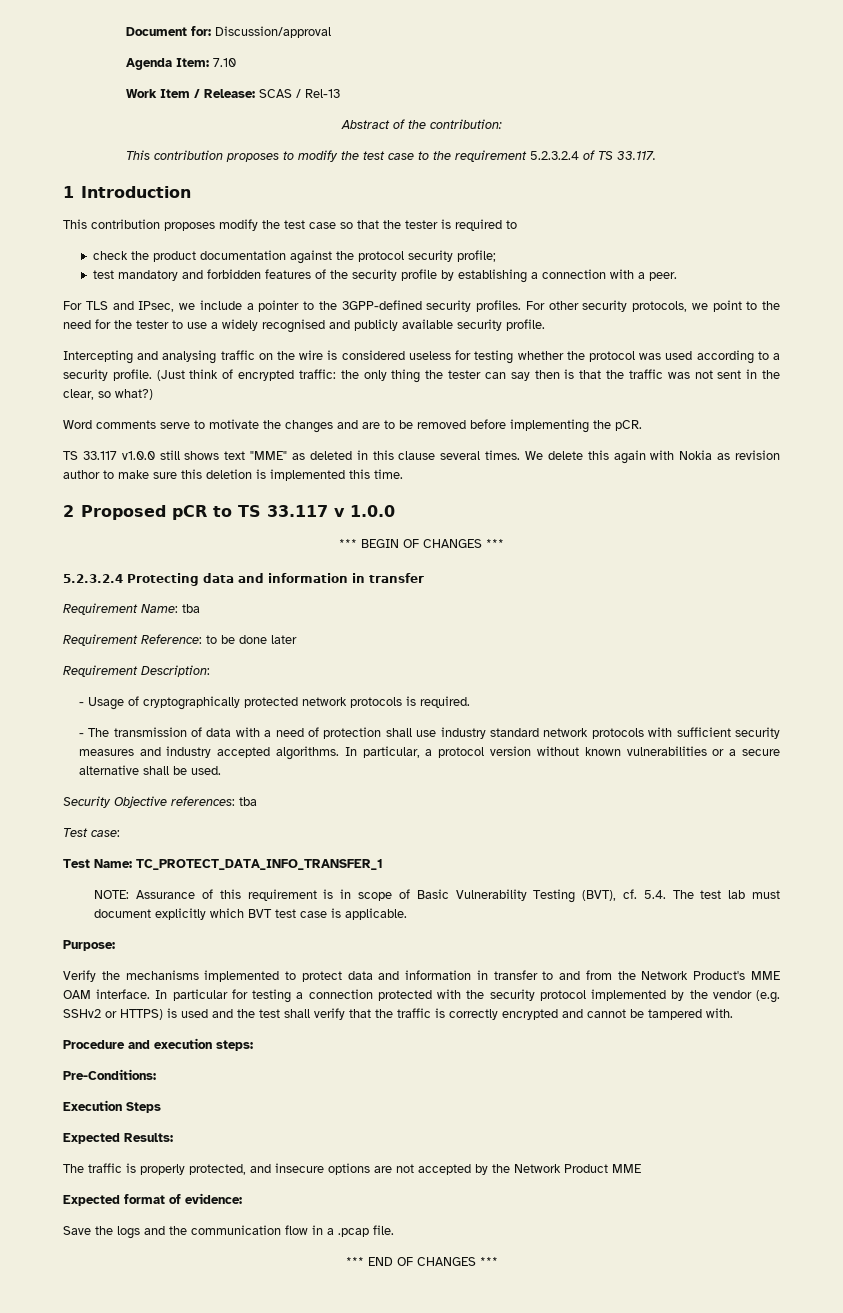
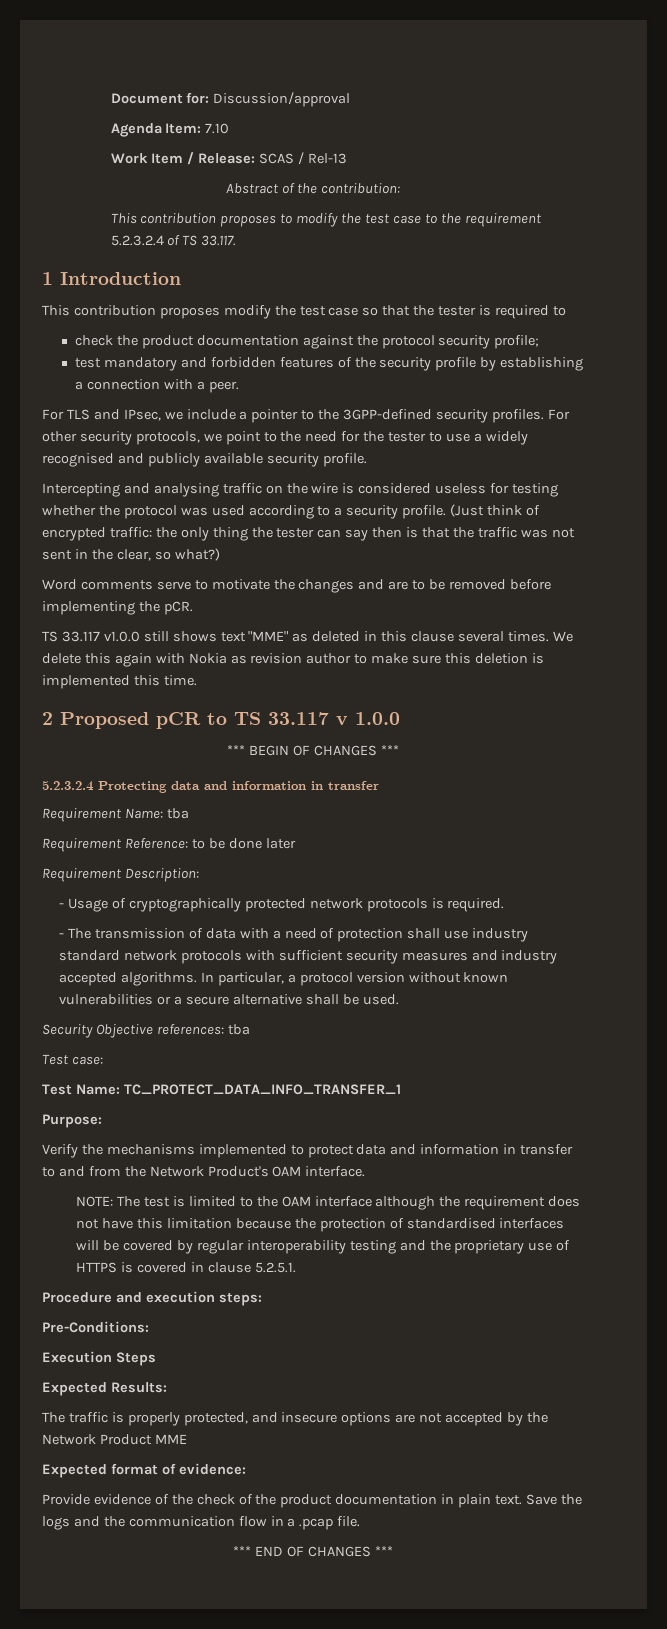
- NOTE: Assurance of this requirement is in scope of Basic Vulnerability Testing (BVT), cf. 5.4. The test lab must document explicitly which BVT test case is applicable.
- Verify the mechanisms implemented to protect data and information in transfer to and from the Network Product's MME OAM interface. In particular for testing a connection protected with the security protocol implemented by the vendor (e.g. SSHv2 or HTTPS) is used and the test shall verify that the traffic is correctly encrypted and cannot be tampered with.
+ Verify the mechanisms implemented to protect data and information in transfer to and from the Network Product's OAM interface.
+ NOTE: The test is limited to the OAM interface although the requirement does not have this limitation because the protection of standardised interfaces will be covered by regular interoperability testing and the proprietary use of HTTPS is covered in clause 5.2.5.1.
+ Provide evidence of the check of the product documentation in plain text.

